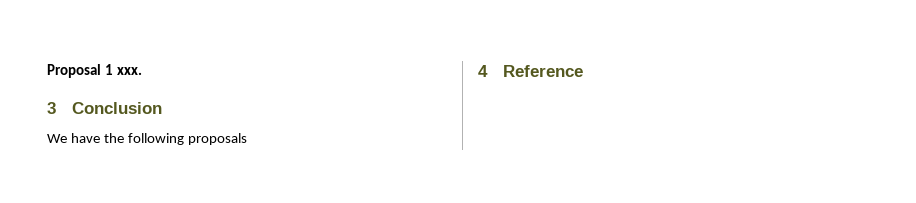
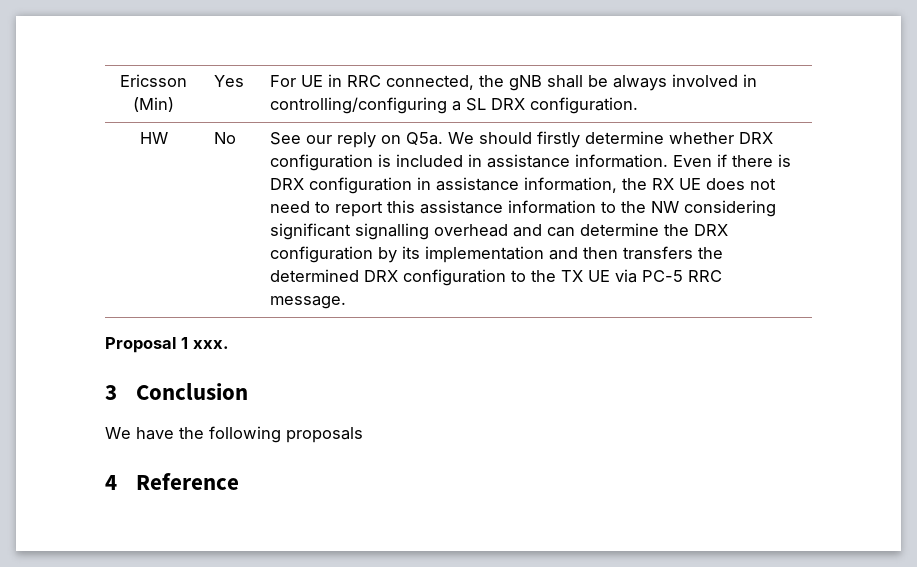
+ Ericsson (Min) | Yes | For UE in RRC connected, the gNB shall be always involved in controlling/configuring a SL DRX configuration.
+ HW | No | See our reply on Q5a. We should firstly determine whether DRX configuration is included in assistance information. Even if there is DRX configuration in assistance information, the RX UE does not need to report this assistance information to the NW considering significant signalling overhead and can determine the DRX configuration by its implementation and then transfers the determined DRX configuration to the TX UE via PC-5 RRC message.

